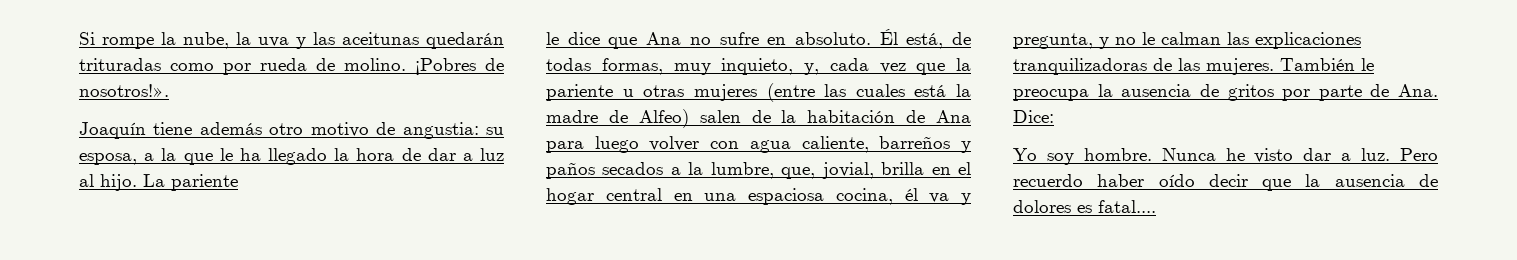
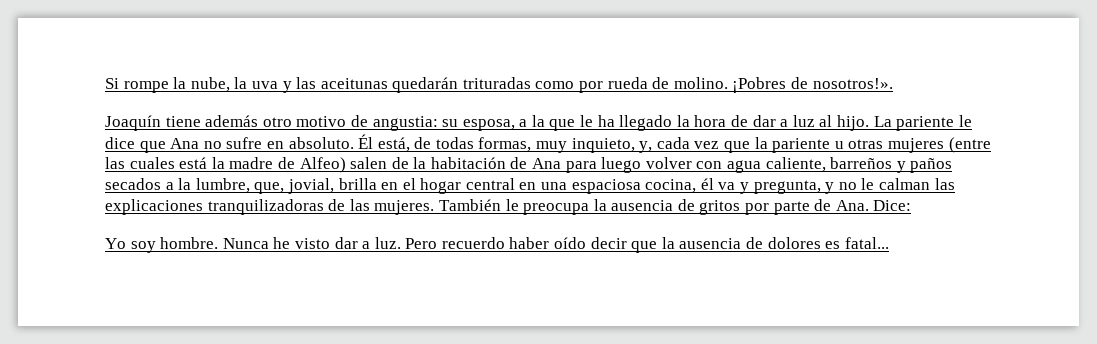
- La pariente
- le dice que Ana no sufre en absoluto.
+ La pariente le dice que Ana no sufre en absoluto.
- Pero recuerdo haber oído decir que la ausencia de dolores es fatal....
+ Pero recuerdo haber oído decir que la ausencia de dolores es fatal...

